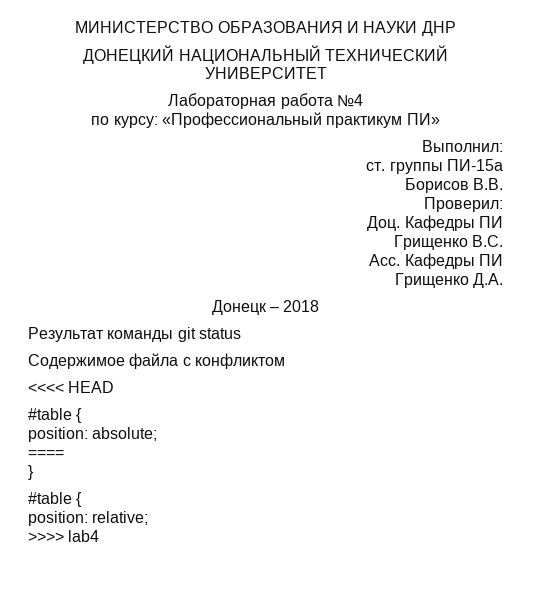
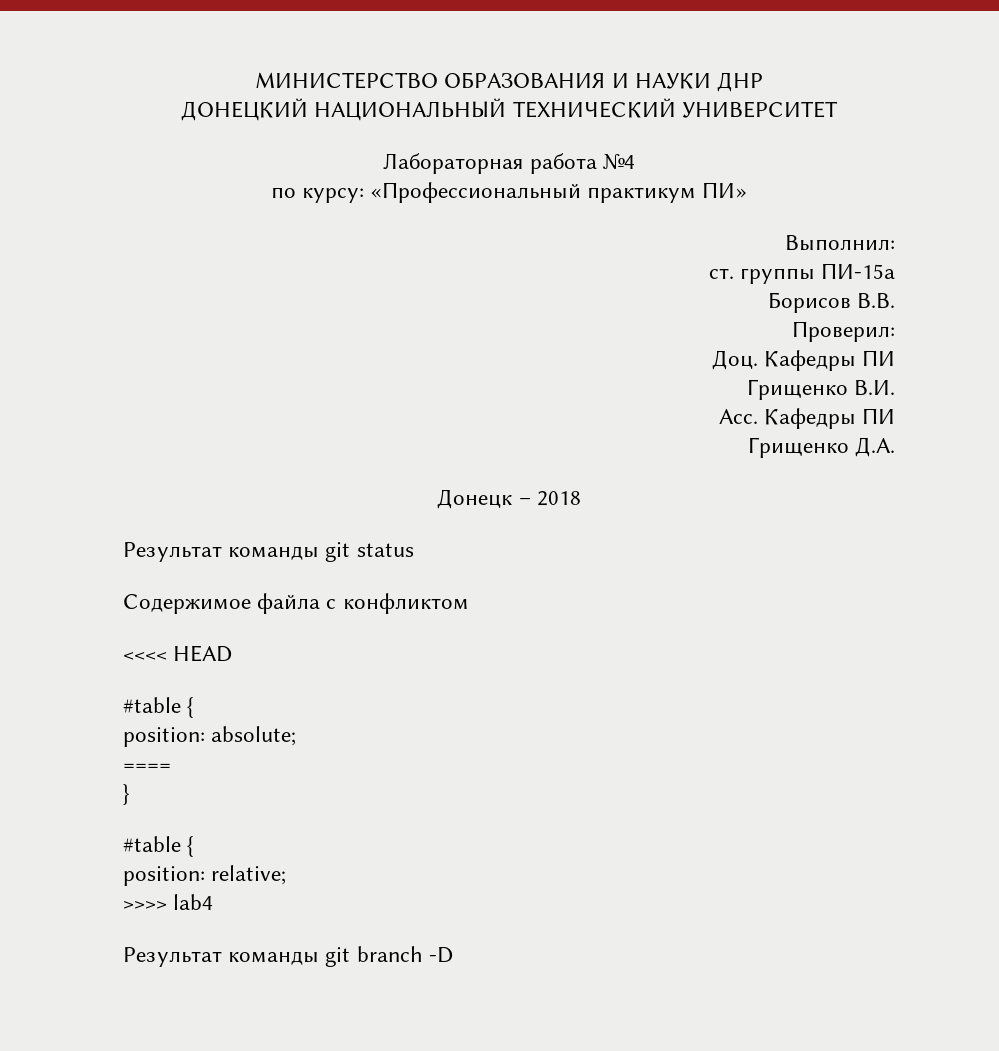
- Грищенко В.С.
+ Грищенко В.И.
+ Результат команды git branch -D

